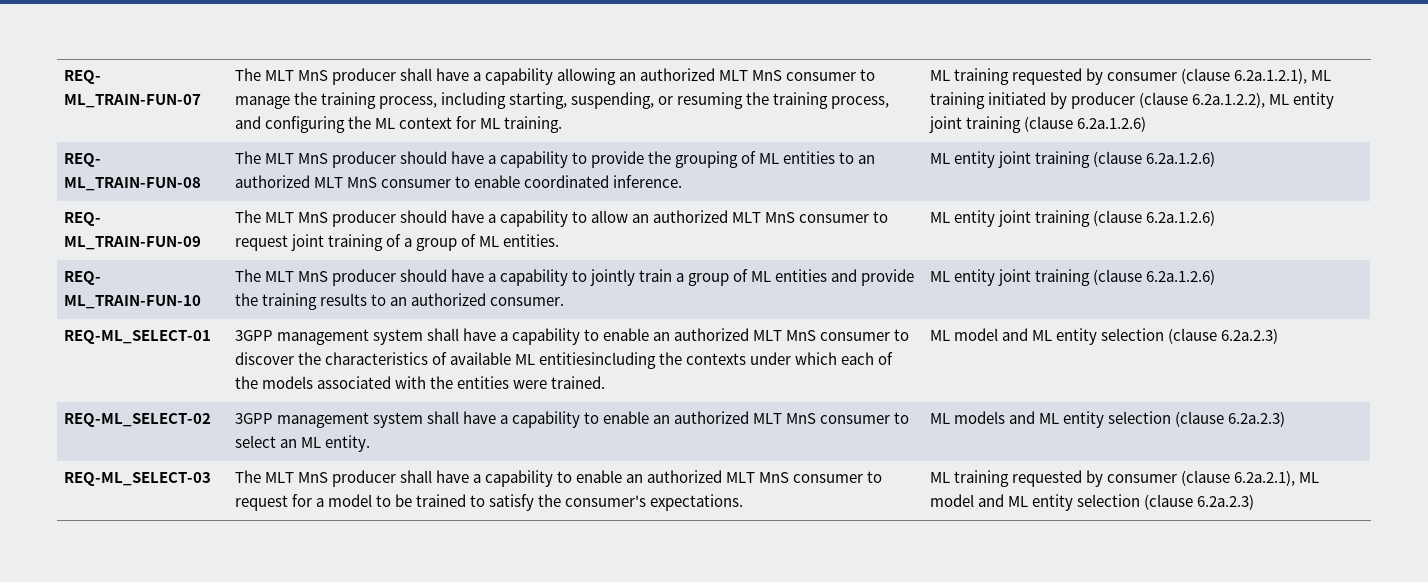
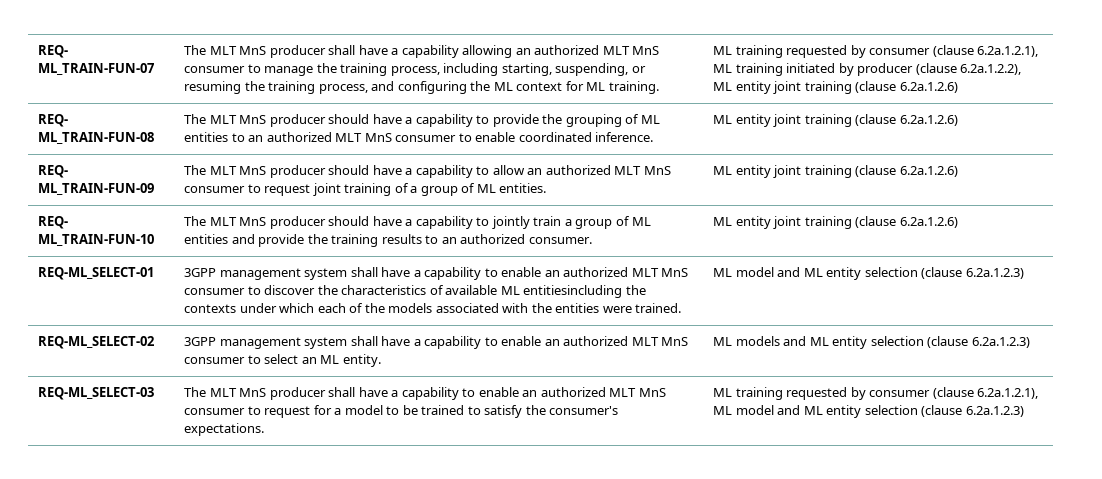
- 3GPP management system shall have a capability to enable an authorized MLT MnS consumer to discover the characteristics of available ML entitiesincluding the contexts under which each of the models associated with the entities were trained. | ML model and ML entity selection (clause 6.2a.2.3)
+ 3GPP management system shall have a capability to enable an authorized MLT MnS consumer to discover the characteristics of available ML entitiesincluding the contexts under which each of the models associated with the entities were trained. | ML model and ML entity selection (clause 6.2a.1.2.3)
- REQ-ML_SELECT-02 | 3GPP management system shall have a capability to enable an authorized MLT MnS consumer to select an ML entity. | ML models and ML entity selection (clause 6.2a.2.3)
+ REQ-ML_SELECT-02 | 3GPP management system shall have a capability to enable an authorized MLT MnS consumer to select an ML entity. | ML models and ML entity selection (clause 6.2a.1.2.3)
- ML training requested by consumer (clause 6.2a.2.1), ML model and ML entity selection (clause 6.2a.2.3)
+ ML training requested by consumer (clause 6.2a.1.2.1), ML model and ML entity selection (clause 6.2a.1.2.3)

